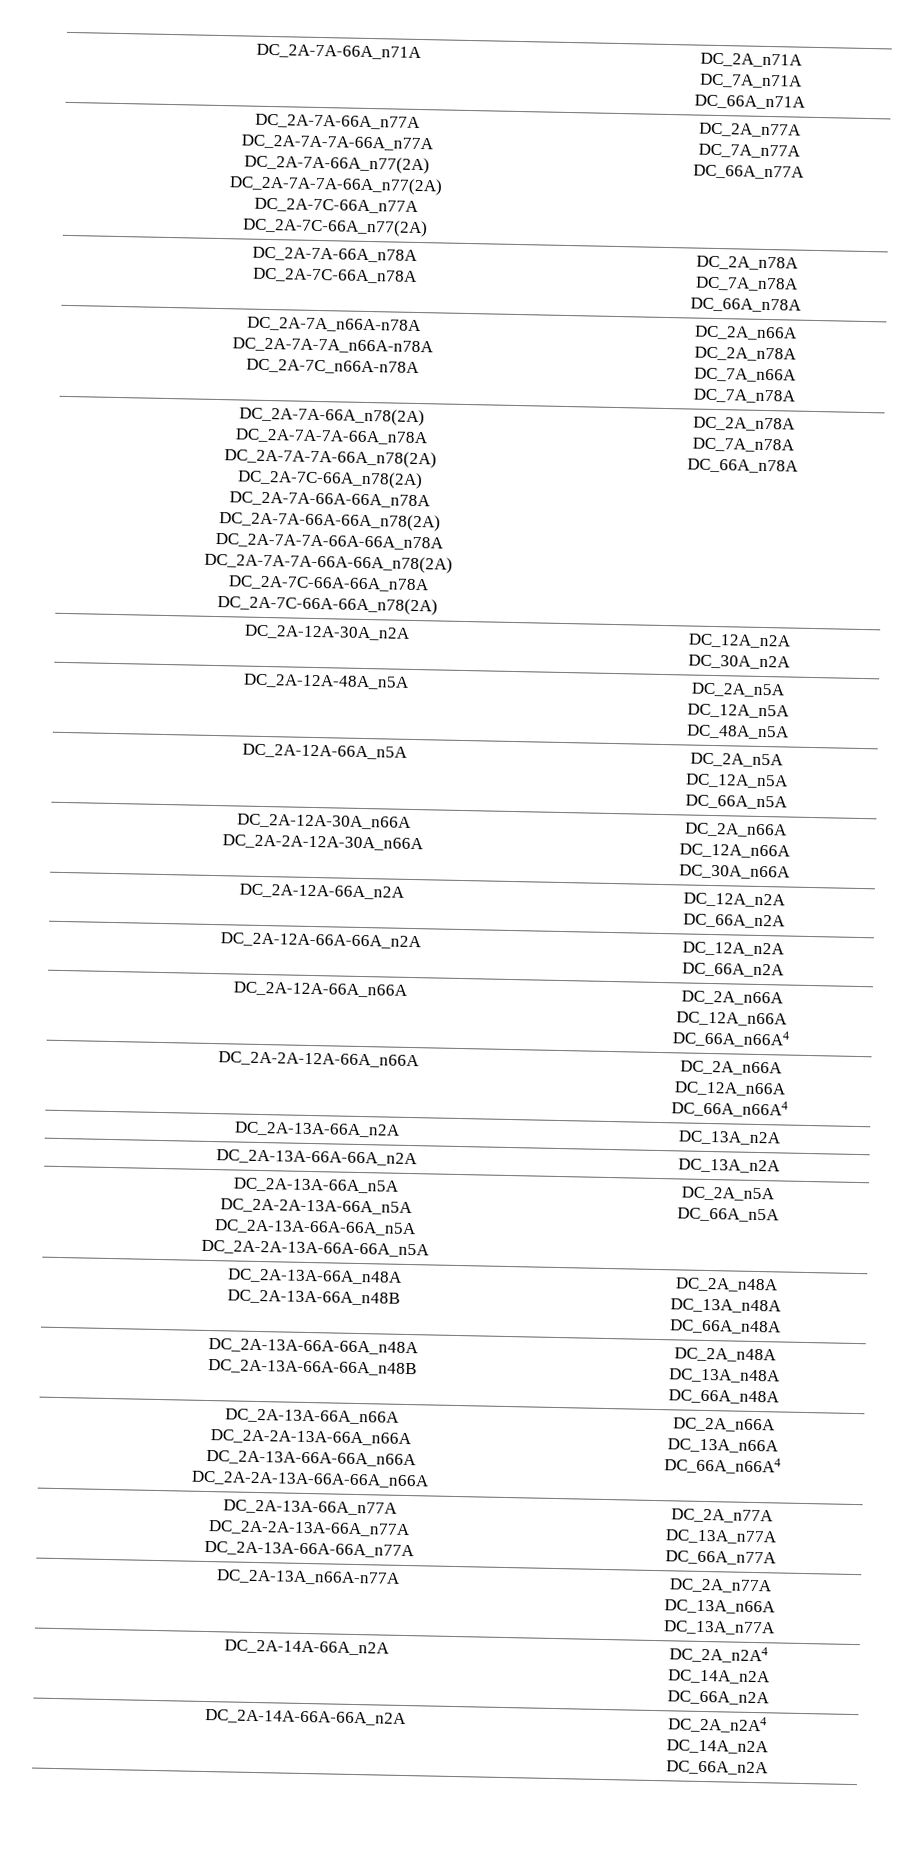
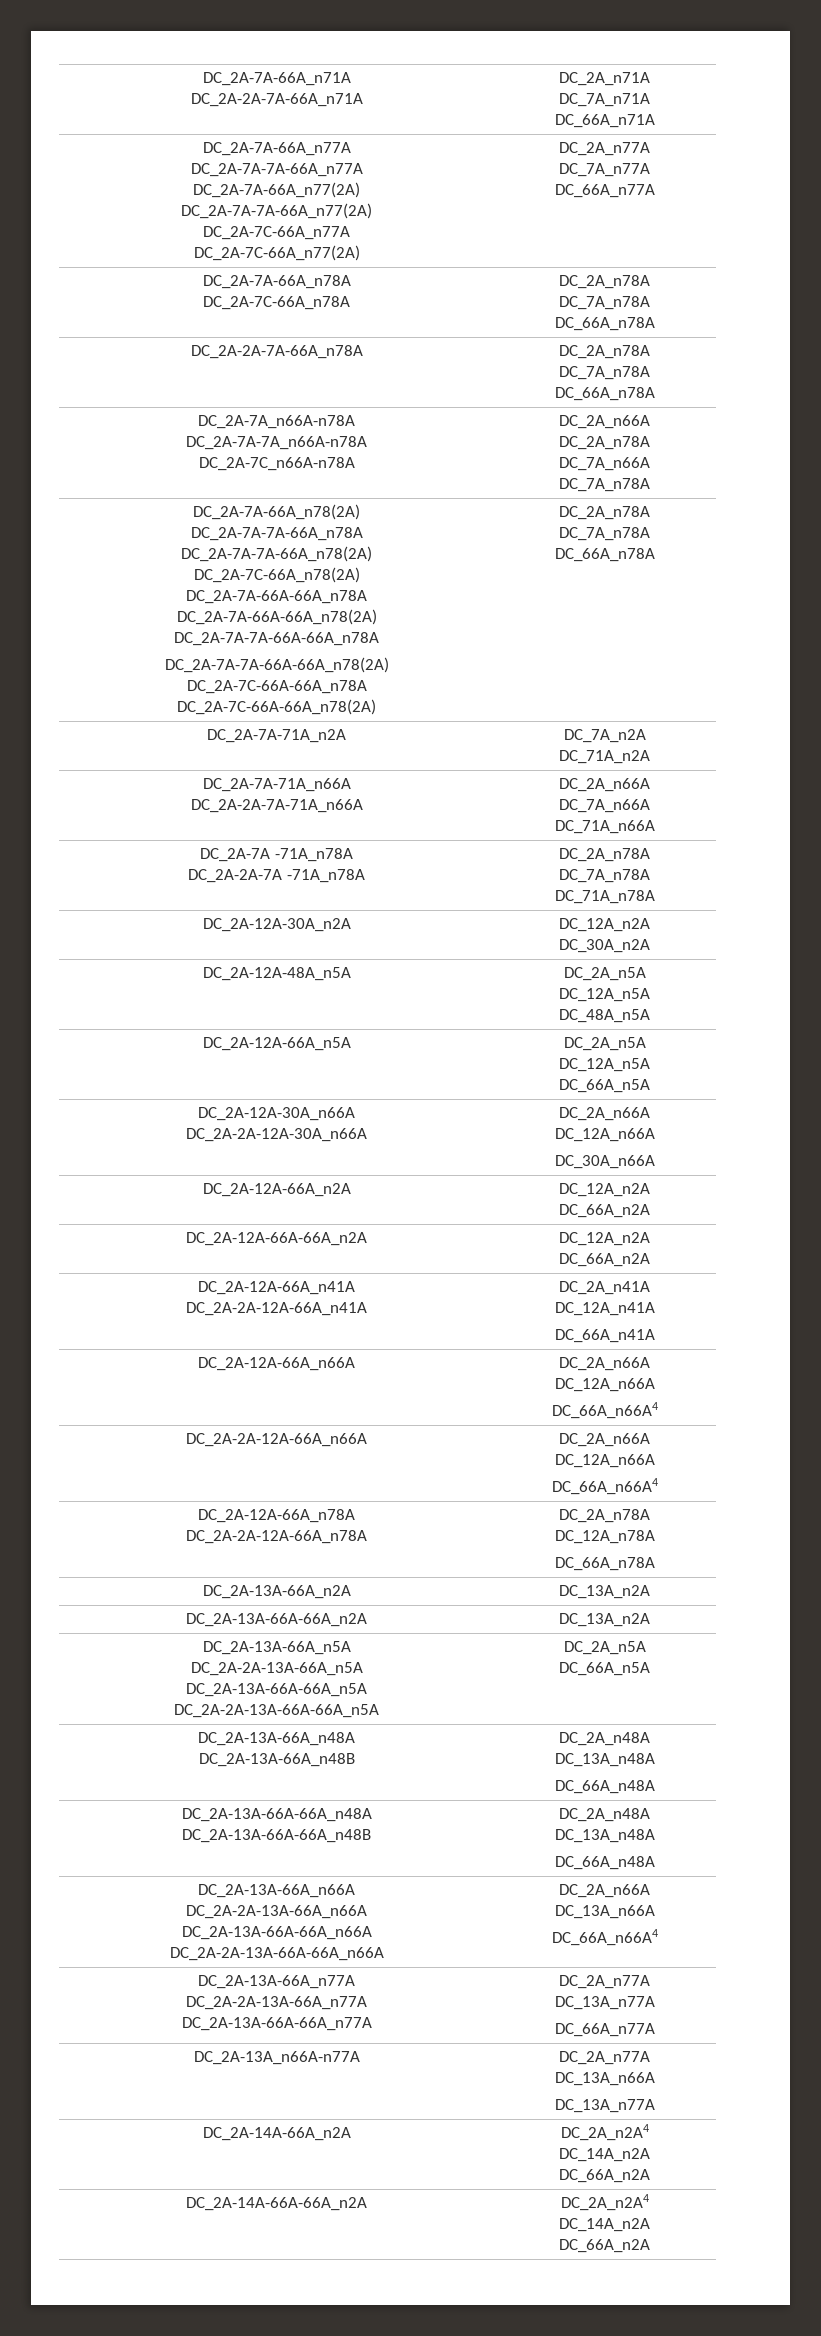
- DC_2A-7A-66A_n71A | DC_2A_n71A
+ DC_2A-7A-66A_n71A
+ DC_2A-2A-7A-66A_n71A | DC_2A_n71A
+ DC_2A-2A-7A-66A_n78A | DC_2A_n78A
+ DC_7A_n78A
+ DC_66A_n78A
+ DC_2A-7A-71A_n2A | DC_7A_n2A
+ DC_71A_n2A
+ DC_2A-7A-71A_n66A
+ DC_2A-2A-7A-71A_n66A | DC_2A_n66A
+ DC_7A_n66A
+ DC_71A_n66A
+ DC_2A-7A -71A_n78A
+ DC_2A-2A-7A -71A_n78A | DC_2A_n78A
+ DC_7A_n78A
+ DC_71A_n78A
+ DC_2A-12A-66A_n41A
+ DC_2A-2A-12A-66A_n41A | DC_2A_n41A
+ DC_12A_n41A
+ DC_66A_n41A
+ DC_2A-12A-66A_n78A
+ DC_2A-2A-12A-66A_n78A | DC_2A_n78A
+ DC_12A_n78A
+ DC_66A_n78A

